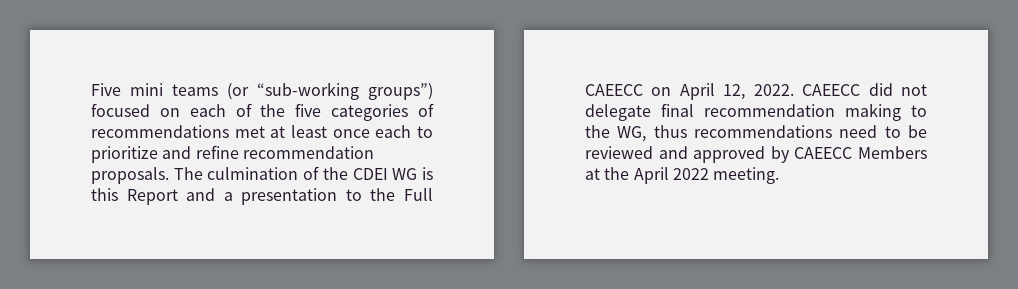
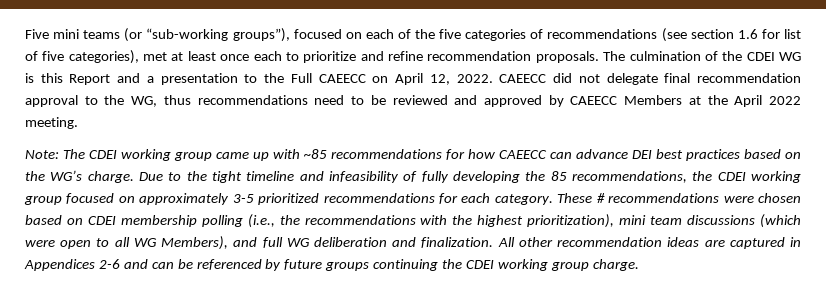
- Five mini teams (or “sub-working groups”) focused on each of the five categories of recommendations met at least once each to prioritize and refine recommendation proposals.
+ Five mini teams (or “sub-working groups”), focused on each of the five categories of recommendations (see section 1.6 for list of five categories), met at least once each to prioritize and refine recommendation proposals.
- CAEECC did not delegate final recommendation making to the WG, thus recommendations need to be reviewed and approved by CAEECC Members at the April 2022 meeting.
+ CAEECC did not delegate final recommendation approval to the WG, thus recommendations need to be reviewed and approved by CAEECC Members at the April 2022 meeting.
+ Note: The CDEI working group came up with ~85 recommendations for how CAEECC can advance DEI best practices based on the WG’s charge. Due to the tight timeline and infeasibility of fully developing the 85 recommendations, the CDEI working group focused on approximately 3-5 prioritized recommendations for each category. These # recommendations were chosen based on CDEI membership polling (i.e., the recommendations with the highest prioritization), mini team discussions (which were open to all WG Members), and full WG deliberation and finalization. All other recommendation ideas are captured in Appendices 2-6 and can be referenced by future groups continuing the CDEI working group charge.

